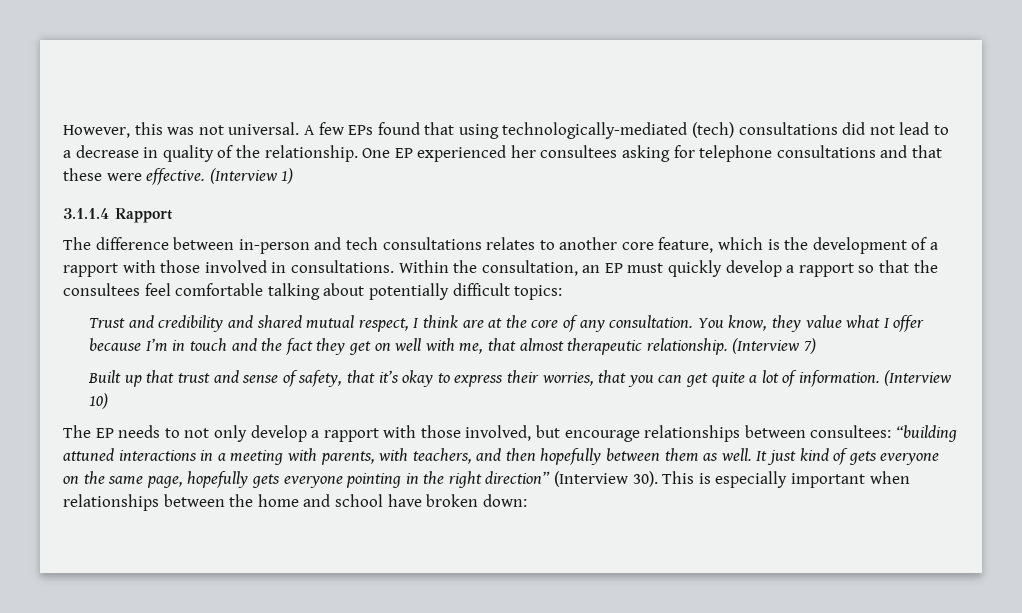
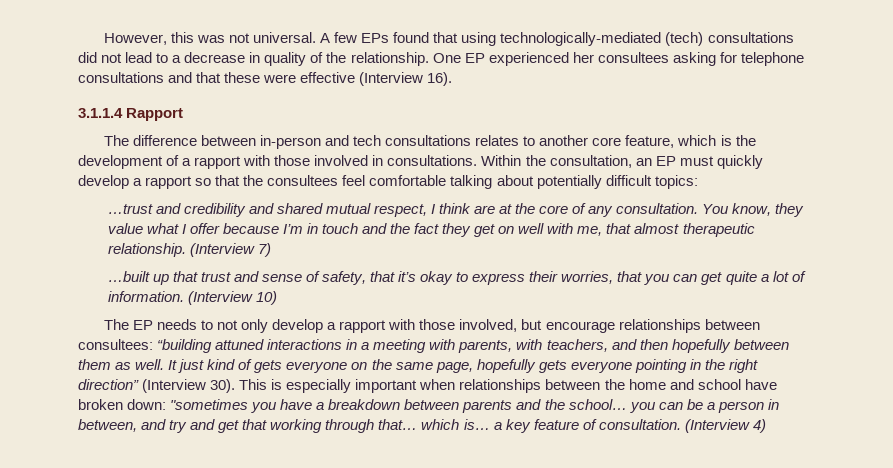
- One EP experienced her consultees asking for telephone consultations and that these were effective. (Interview 1)
+ One EP experienced her consultees asking for telephone consultations and that these were effective (Interview 16).
- Trust and credibility and shared mutual respect, I think are at the core of any consultation.
+ …trust and credibility and shared mutual respect, I think are at the core of any consultation.
- Built up that trust and sense of safety, that it’s okay to express their worries, that you can get quite a lot of information.
+ …built up that trust and sense of safety, that it’s okay to express their worries, that you can get quite a lot of information.
- This is especially important when relationships between the home and school have broken down:
+ This is especially important when relationships between the home and school have broken down: "sometimes you have a breakdown between parents and the school… you can be a person in between, and try and get that working through that… which is… a key feature of consultation. (Interview 4)

